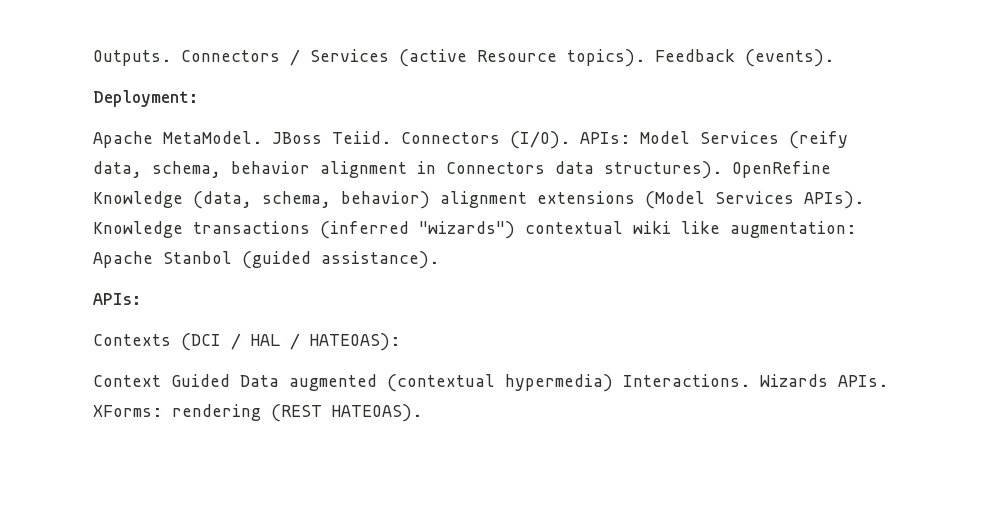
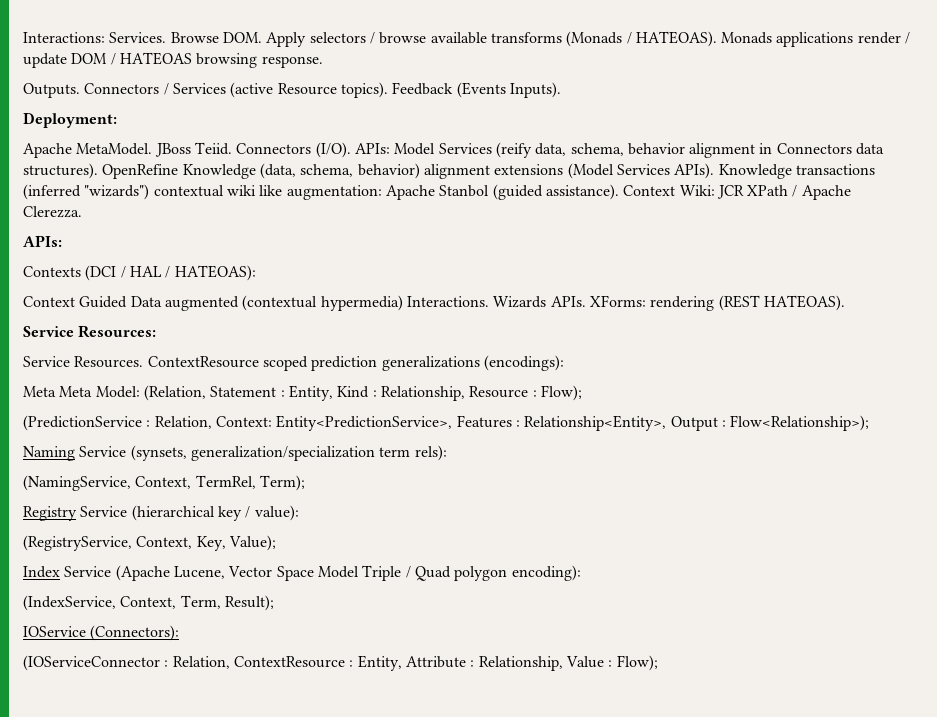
+ Interactions: Services. Browse DOM. Apply selectors / browse available transforms (Monads / HATEOAS). Monads applications render / update DOM / HATEOAS browsing response.
- Feedback (events).
+ Feedback (Events Inputs).
+ Context Wiki: JCR XPath / Apache Clerezza.
+ Service Resources:
+ Service Resources. ContextResource scoped prediction generalizations (encodings):
+ Meta Meta Model: (Relation, Statement : Entity, Kind : Relationship, Resource : Flow);
+ (PredictionService : Relation, Context: Entity<PredictionService>, Features : Relationship<Entity>, Output : Flow<Relationship>);
+ Naming Service (synsets, generalization/specialization term rels):
+ (NamingService, Context, TermRel, Term);
+ Registry Service (hierarchical key / value):
+ (RegistryService, Context, Key, Value);
+ Index Service (Apache Lucene, Vector Space Model Triple / Quad polygon encoding):
+ (IndexService, Context, Term, Result);
+ IOService (Connectors):
+ (IOServiceConnector : Relation, ContextResource : Entity, Attribute : Relationship, Value : Flow);

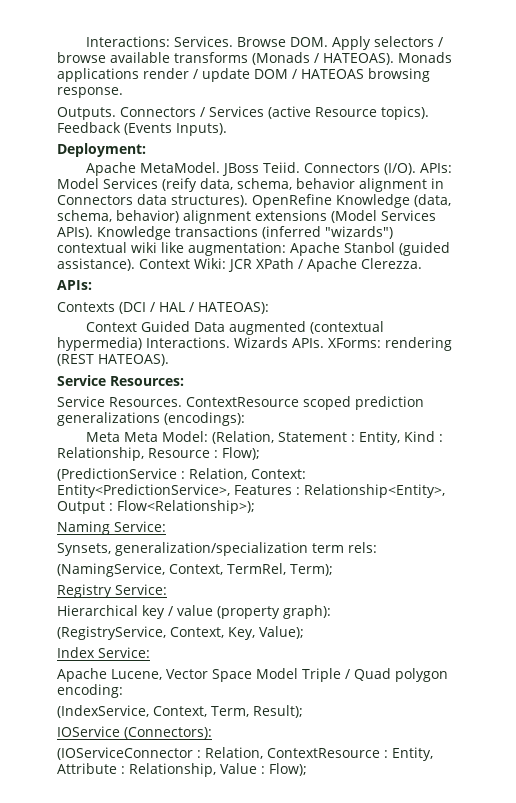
- Naming Service (synsets, generalization/specialization term rels):
+ Naming Service:
+ Synsets, generalization/specialization term rels:
- Registry Service (hierarchical key / value):
+ Registry Service:
+ Hierarchical key / value (property graph):
- Index Service (Apache Lucene, Vector Space Model Triple / Quad polygon encoding):
+ Index Service:
+ Apache Lucene, Vector Space Model Triple / Quad polygon encoding:

